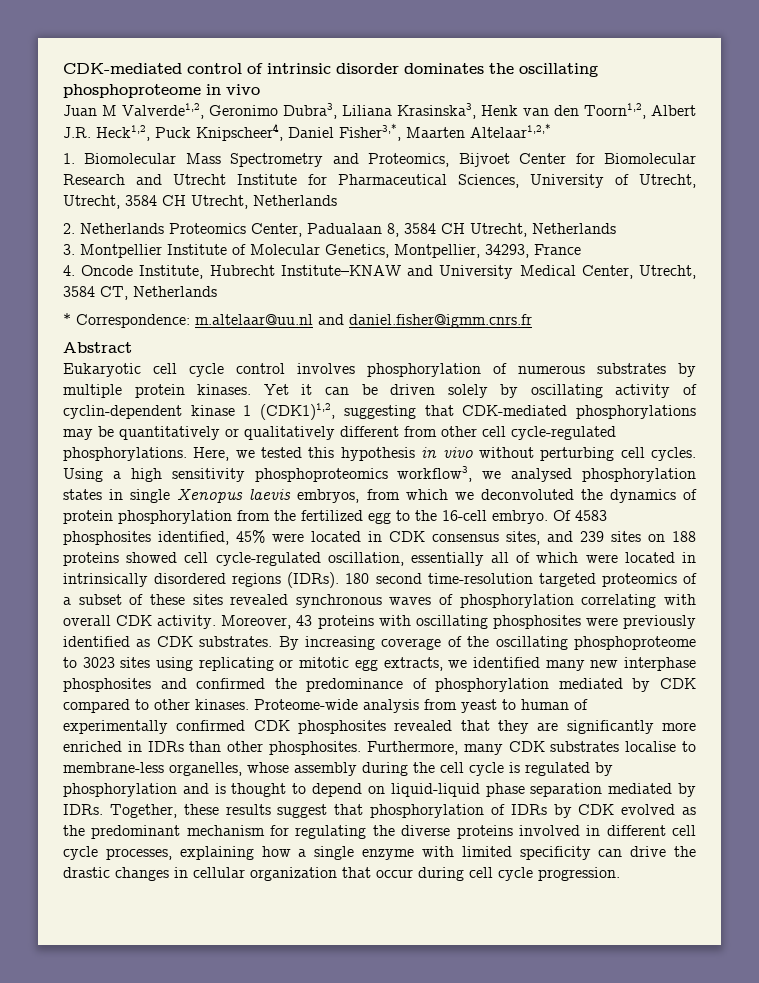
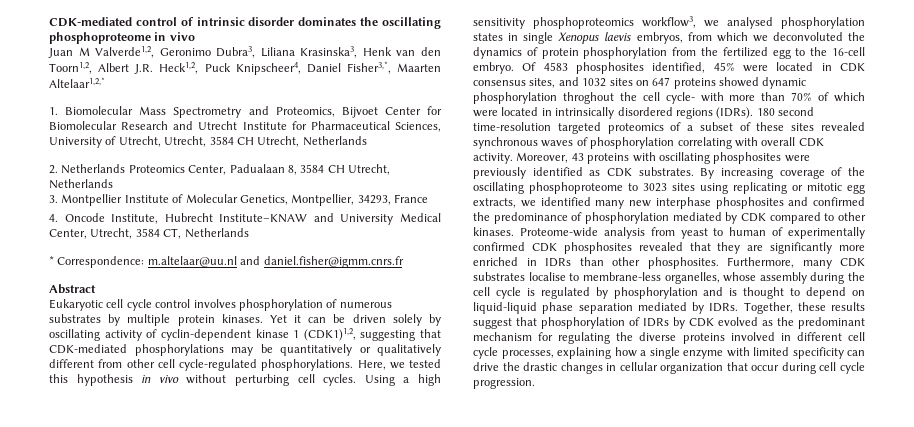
- Of 4583 phosphosites identified, 45% were located in CDK consensus sites, and 239 sites on 188 proteins showed cell cycle-regulated oscillation, essentially all of which were located in intrinsically disordered regions (IDRs).
+ Of 4583 phosphosites identified, 45% were located in CDK consensus sites, and 1032 sites on 647 proteins showed dynamic phosphorylation throghout the cell cycle- with more than 70% of which were located in intrinsically disordered regions (IDRs).

